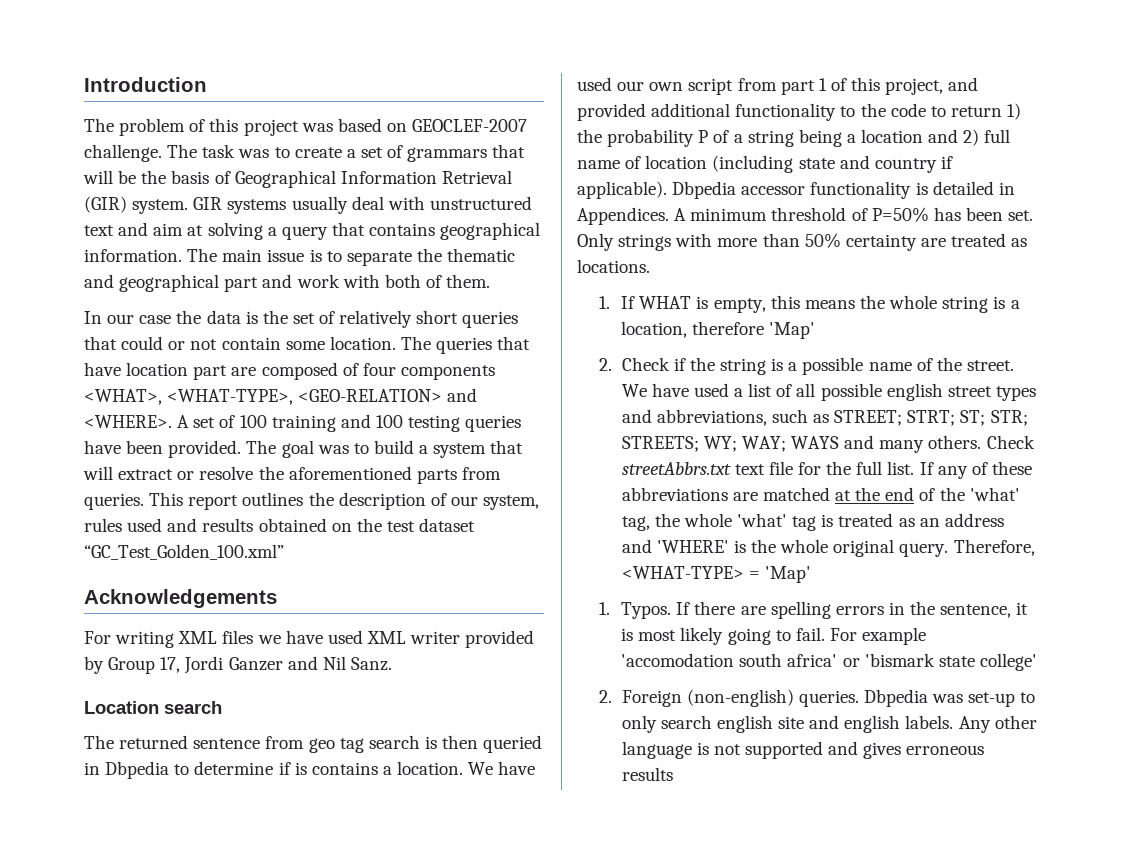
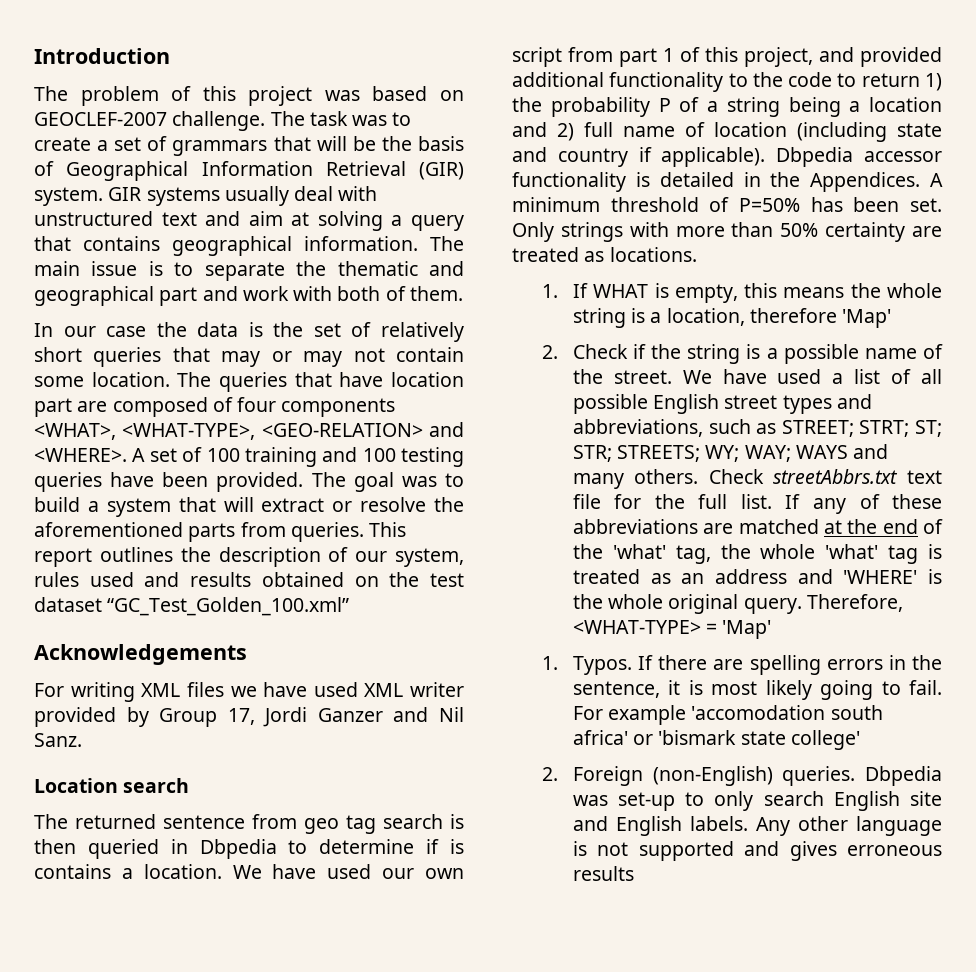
- In our case the data is the set of relatively short queries that could or not contain some location.
+ In our case the data is the set of relatively short queries that may or may not contain some location.
- Dbpedia accessor functionality is detailed in Appendices.
+ Dbpedia accessor functionality is detailed in the Appendices.
- We have used a list of all possible english street types and abbreviations, such as STREET; STRT; ST; STR; STREETS; WY; WAY; WAYS and many others.
+ We have used a list of all possible English street types and abbreviations, such as STREET; STRT; ST; STR; STREETS; WY; WAY; WAYS and many others.
- 2. Foreign (non-english) queries.
+ 2. Foreign (non-English) queries.
- Dbpedia was set-up to only search english site and english labels.
+ Dbpedia was set-up to only search English site and English labels.

